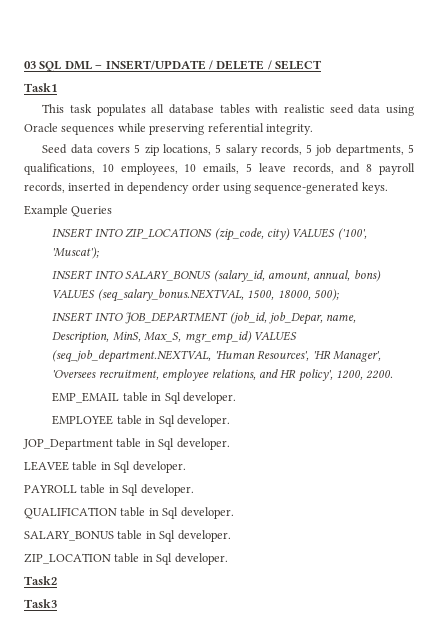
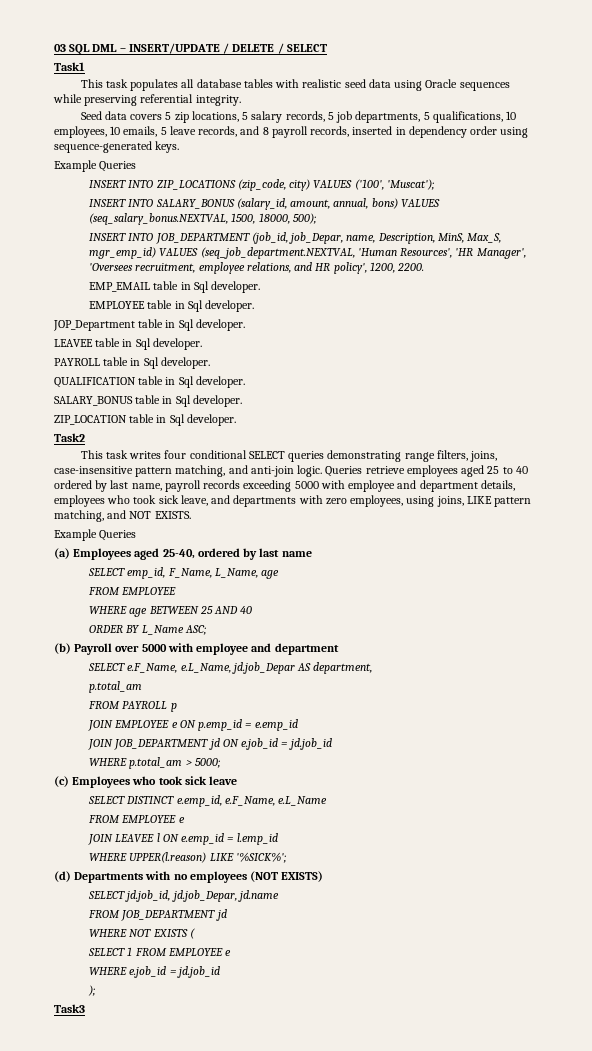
+ This task writes four conditional SELECT queries demonstrating range filters, joins, case-insensitive pattern matching, and anti-join logic. Queries retrieve employees aged 25 to 40 ordered by last name, payroll records exceeding 5000 with employee and department details, employees who took sick leave, and departments with zero employees, using joins, LIKE pattern matching, and NOT EXISTS.
+ Example Queries
+ (a) Employees aged 25-40, ordered by last name
+ SELECT emp_id, F_Name, L_Name, age
+ FROM EMPLOYEE
+ WHERE age BETWEEN 25 AND 40
+ ORDER BY L_Name ASC;
+ (b) Payroll over 5000 with employee and department
+ SELECT e.F_Name, e.L_Name, jd.job_Depar AS department,
+ p.total_am
+ FROM PAYROLL p
+ JOIN EMPLOYEE e ON p.emp_id = e.emp_id
+ JOIN JOB_DEPARTMENT jd ON e.job_id = jd.job_id
+ WHERE p.total_am > 5000;
+ (c) Employees who took sick leave
+ SELECT DISTINCT e.emp_id, e.F_Name, e.L_Name
+ FROM EMPLOYEE e
+ JOIN LEAVEE l ON e.emp_id = l.emp_id
+ WHERE UPPER(l.reason) LIKE '%SICK%';
+ (d) Departments with no employees (NOT EXISTS)
+ SELECT jd.job_id, jd.job_Depar, jd.name
+ FROM JOB_DEPARTMENT jd
+ WHERE NOT EXISTS (
+ SELECT 1 FROM EMPLOYEE e
+ WHERE e.job_id = jd.job_id
+ );

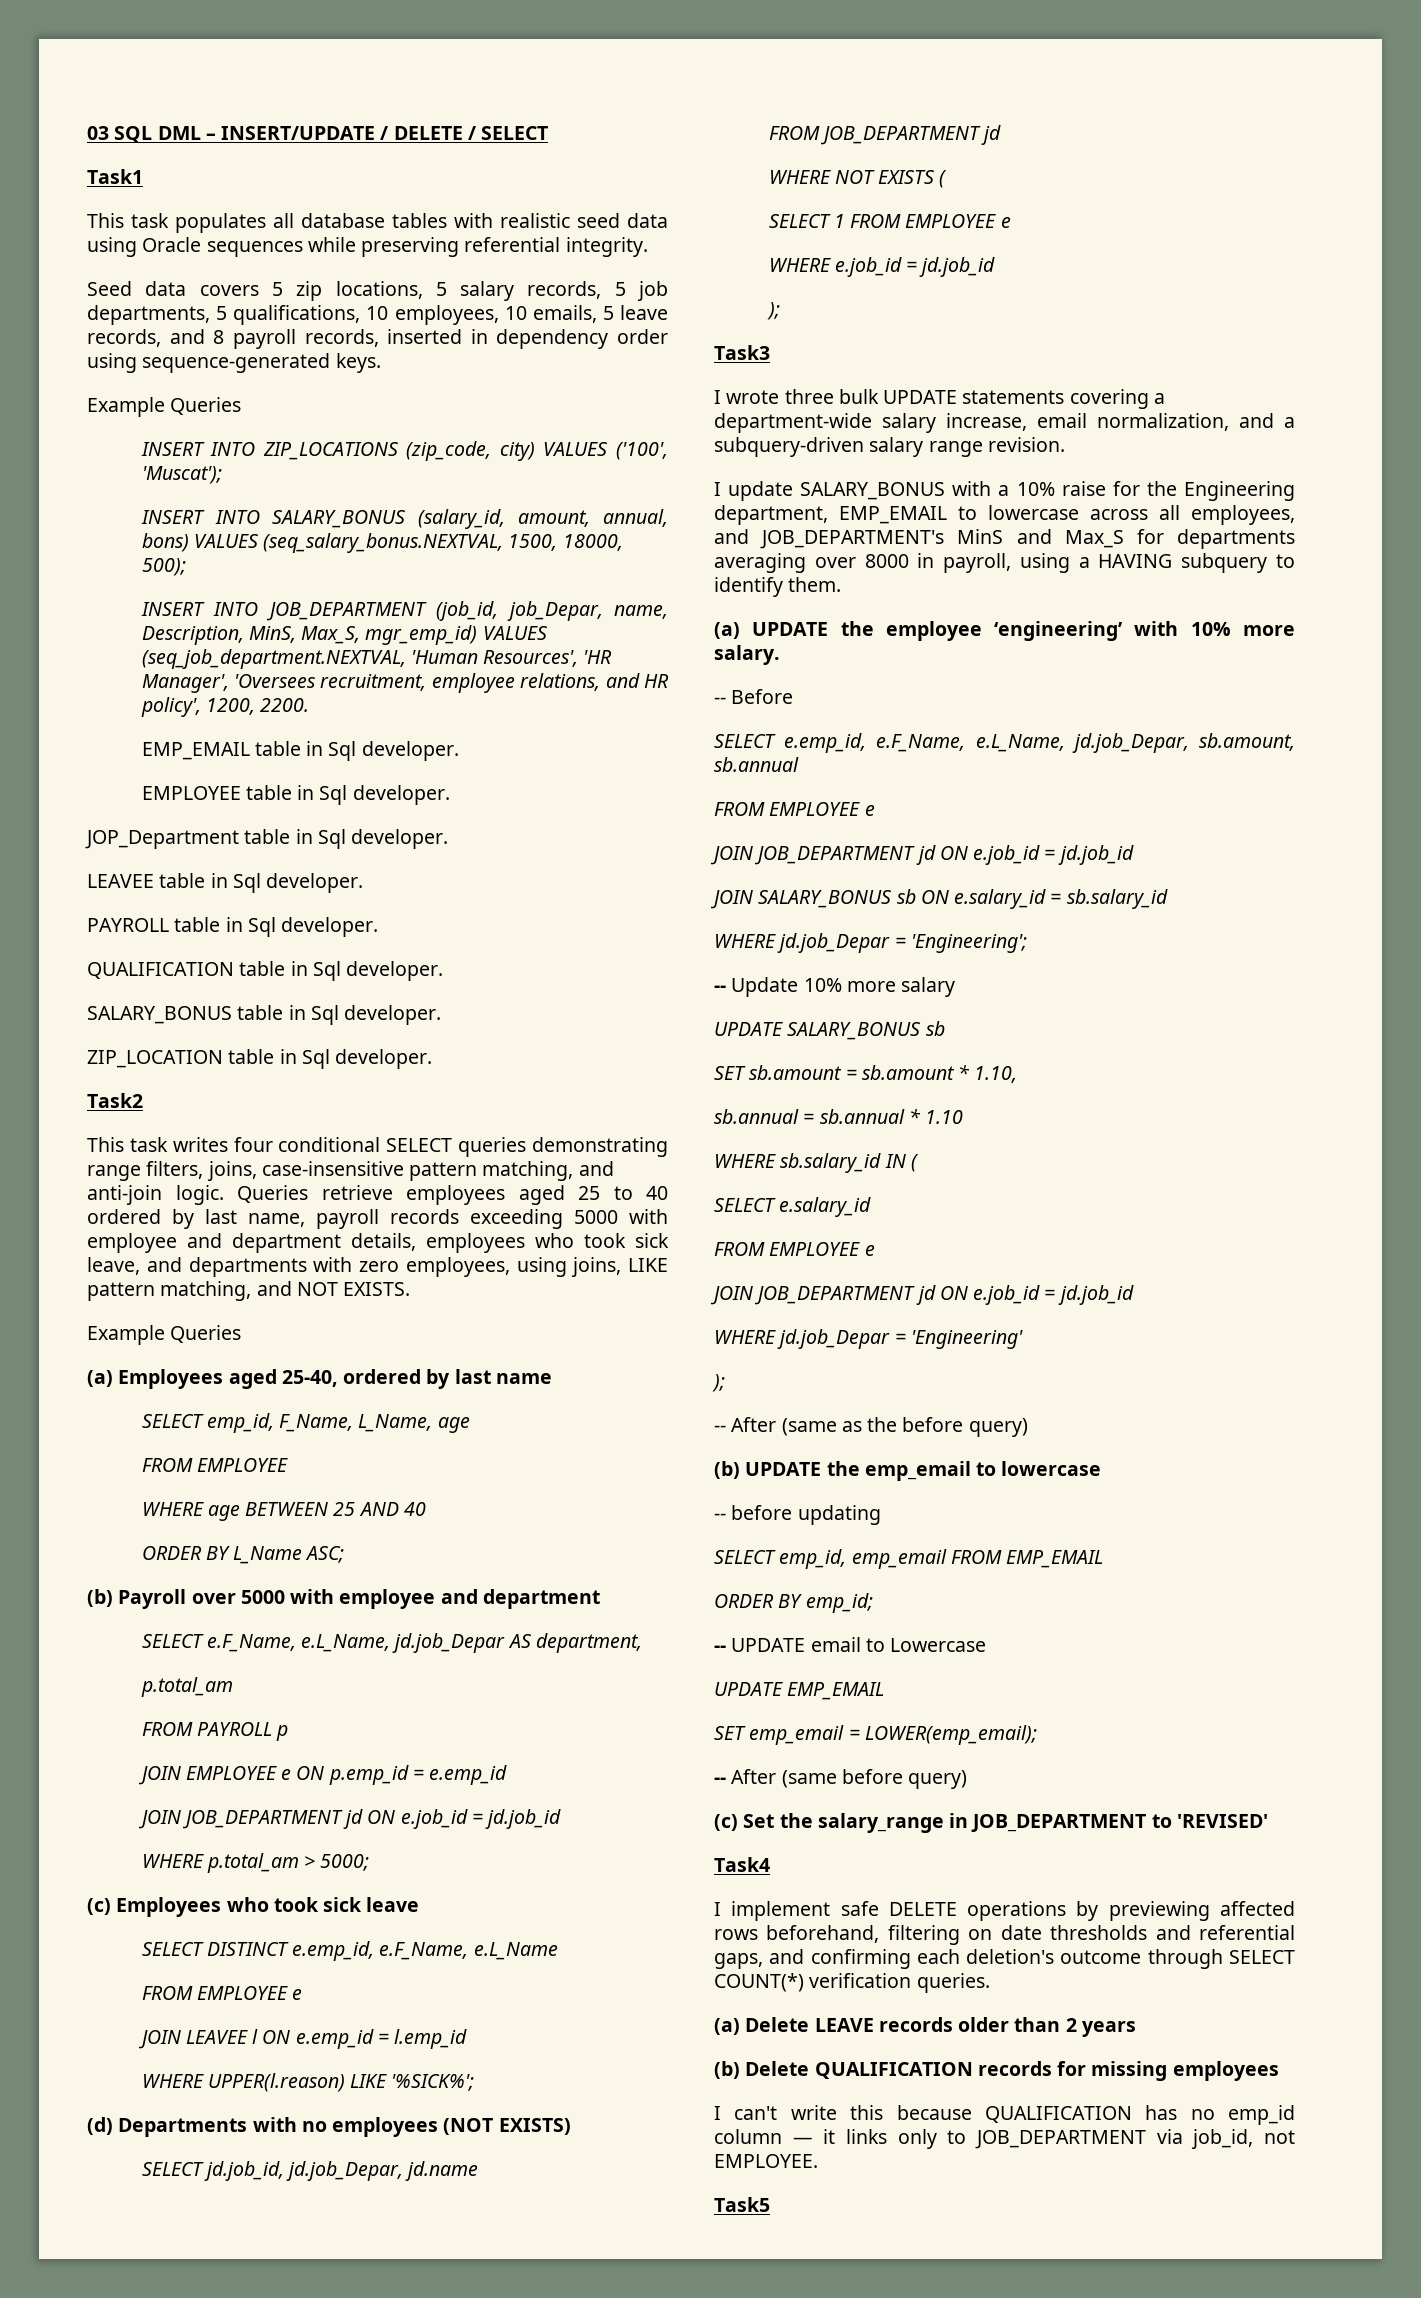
+ I wrote three bulk UPDATE statements covering a department-wide salary increase, email normalization, and a subquery-driven salary range revision.
+ I update SALARY_BONUS with a 10% raise for the Engineering department, EMP_EMAIL to lowercase across all employees, and JOB_DEPARTMENT's MinS and Max_S for departments averaging over 8000 in payroll, using a HAVING subquery to identify them.
+ (a) UPDATE the employee ‘engineering’ with 10% more salary.
+ -- Before
+ SELECT e.emp_id, e.F_Name, e.L_Name, jd.job_Depar, sb.amount, sb.annual
+ FROM EMPLOYEE e
+ JOIN JOB_DEPARTMENT jd ON e.job_id = jd.job_id
+ JOIN SALARY_BONUS sb ON e.salary_id = sb.salary_id
+ WHERE jd.job_Depar = 'Engineering';
+ -- Update 10% more salary
+ UPDATE SALARY_BONUS sb
+ SET sb.amount = sb.amount * 1.10,
+ sb.annual = sb.annual * 1.10
+ WHERE sb.salary_id IN (
+ SELECT e.salary_id
+ FROM EMPLOYEE e
+ JOIN JOB_DEPARTMENT jd ON e.job_id = jd.job_id
+ WHERE jd.job_Depar = 'Engineering'
+ );
+ -- After (same as the before query)
+ (b) UPDATE the emp_email to lowercase
+ -- before updating
+ SELECT emp_id, emp_email FROM EMP_EMAIL
+ ORDER BY emp_id;
+ -- UPDATE email to Lowercase
+ UPDATE EMP_EMAIL
+ SET emp_email = LOWER(emp_email);
+ -- After (same before query)
+ (c) Set the salary_range in JOB_DEPARTMENT to 'REVISED'
+ Task4
+ I implement safe DELETE operations by previewing affected rows beforehand, filtering on date thresholds and referential gaps, and confirming each deletion's outcome through SELECT COUNT(*) verification queries.
+ (a) Delete LEAVE records older than 2 years
+ (b) Delete QUALIFICATION records for missing employees
+ I can't write this because QUALIFICATION has no emp_id column — it links only to JOB_DEPARTMENT via job_id, not EMPLOYEE.
+ Task5

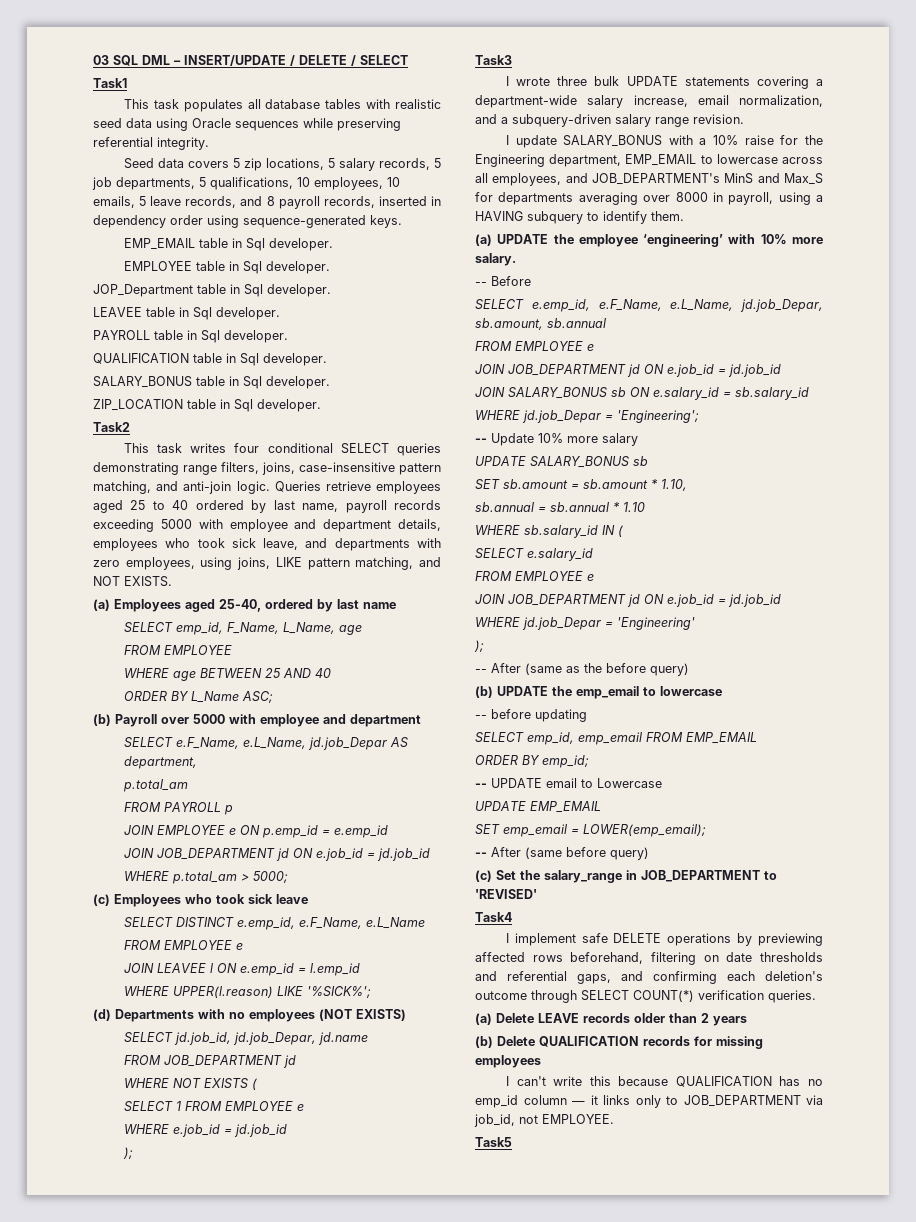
  Seed data covers 5 zip locations, 5 salary records, 5 job departments, 5 qualifications, 10 employees, 10 emails, 5 leave records, and 8 payroll records, inserted in dependency order using sequence-generated keys.
- Example Queries
- INSERT INTO ZIP_LOCATIONS (zip_code, city) VALUES ('100', 'Muscat');
- INSERT INTO SALARY_BONUS (salary_id, amount, annual, bons) VALUES (seq_salary_bonus.NEXTVAL, 1500, 18000, 500);
- INSERT INTO JOB_DEPARTMENT (job_id, job_Depar, name, Description, MinS, Max_S, mgr_emp_id) VALUES (seq_job_department.NEXTVAL, 'Human Resources', 'HR Manager', 'Oversees recruitment, employee relations, and HR policy', 1200, 2200.
  Queries retrieve employees aged 25 to 40 ordered by last name, payroll records exceeding 5000 with employee and department details, employees who took sick leave, and departments with zero employees, using joins, LIKE pattern matching, and NOT EXISTS.
- Example Queries

